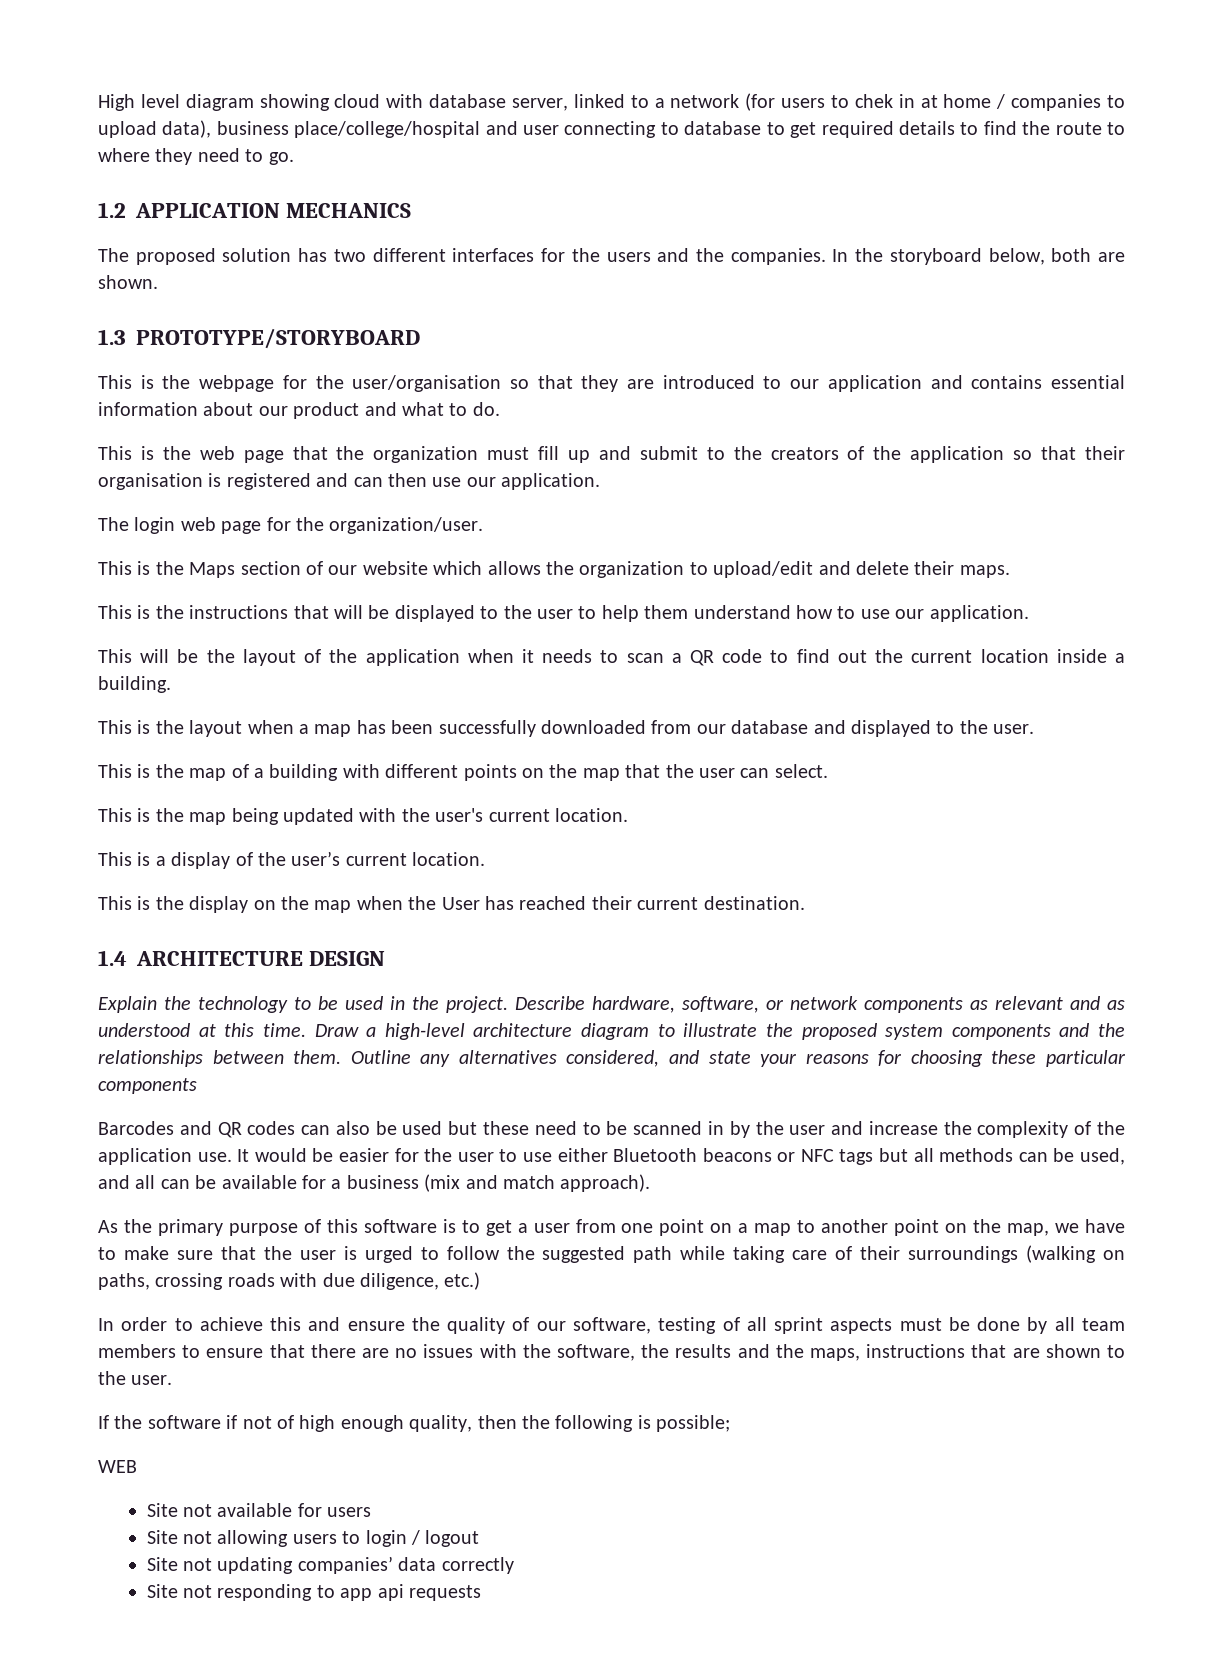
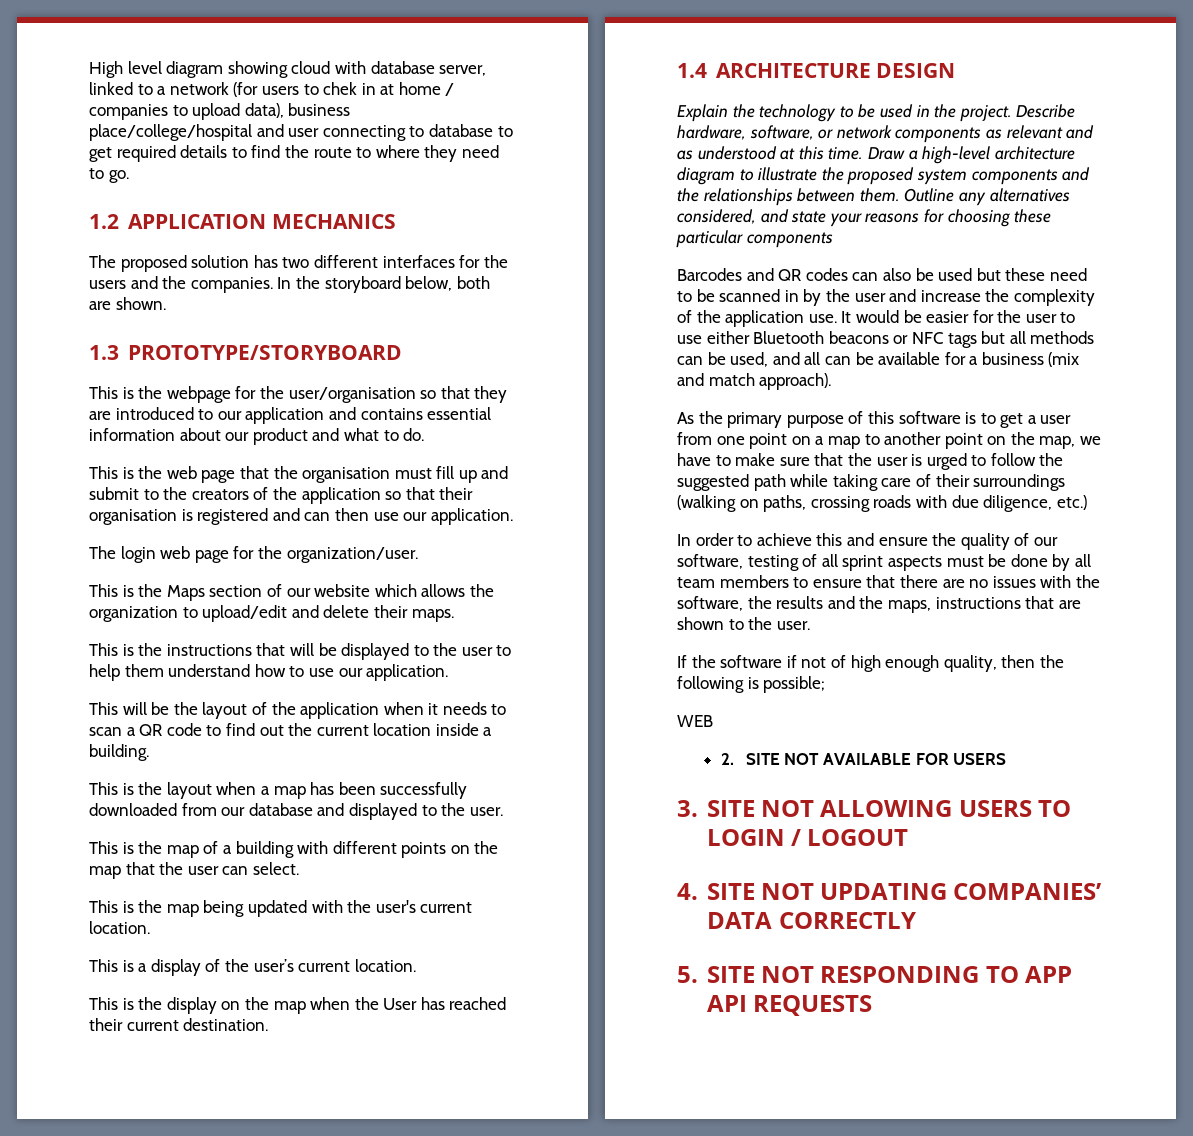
- This is the web page that the organization must fill up and submit to the creators of the application so that their organisation is registered and can then use our application.
+ This is the web page that the organisation must fill up and submit to the creators of the application so that their organisation is registered and can then use our application.
- Site not available for users
- Site not allowing users to login / logout
- Site not updating companies’ data correctly
- Site not responding to app api requests
+ 2. SITE NOT AVAILABLE FOR USERS
+ 3. SITE NOT ALLOWING USERS TO LOGIN / LOGOUT
+ 4. SITE NOT UPDATING COMPANIES’ DATA CORRECTLY
+ 5. SITE NOT RESPONDING TO APP API REQUESTS

